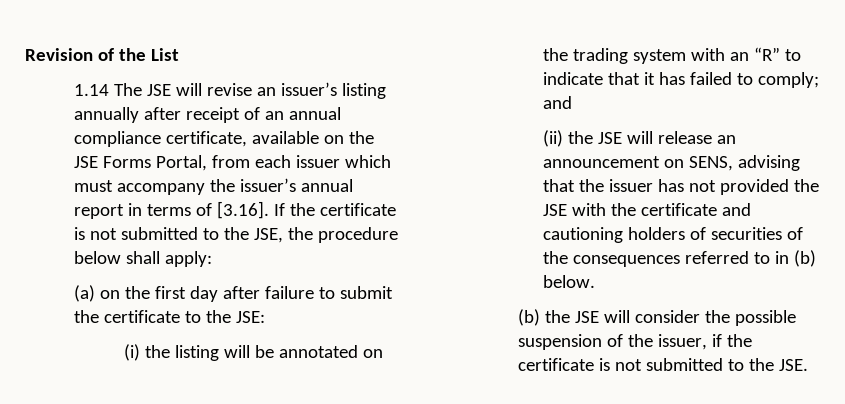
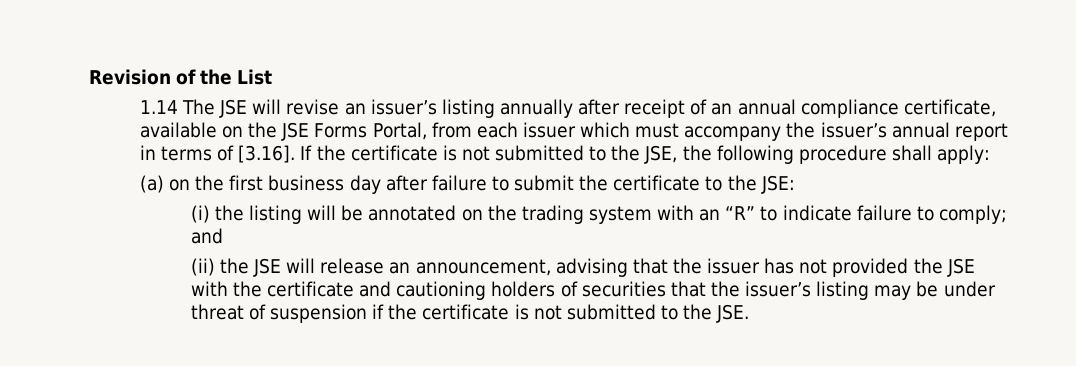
- 1.14 The JSE will revise an issuer’s listing annually after receipt of an annual compliance certificate, available on the JSE Forms Portal, from each issuer which must accompany the issuer’s annual report in terms of [3.16]. If the certificate is not submitted to the JSE, the procedure below shall apply:
+ 1.14 The JSE will revise an issuer’s listing annually after receipt of an annual compliance certificate, available on the JSE Forms Portal, from each issuer which must accompany the issuer’s annual report in terms of [3.16]. If the certificate is not submitted to the JSE, the following procedure shall apply:
- (a) on the first day after failure to submit the certificate to the JSE:
+ (a) on the first business day after failure to submit the certificate to the JSE:
- (i) the listing will be annotated on the trading system with an “R” to indicate that it has failed to comply; and
+ (i) the listing will be annotated on the trading system with an “R” to indicate failure to comply; and
- (ii) the JSE will release an announcement on SENS, advising that the issuer has not provided the JSE with the certificate and cautioning holders of securities of the consequences referred to in (b) below.
- (b) the JSE will consider the possible suspension of the issuer, if the certificate is not submitted to the JSE.
+ (ii) the JSE will release an announcement, advising that the issuer has not provided the JSE with the certificate and cautioning holders of securities that the issuer’s listing may be under threat of suspension if the certificate is not submitted to the JSE.

